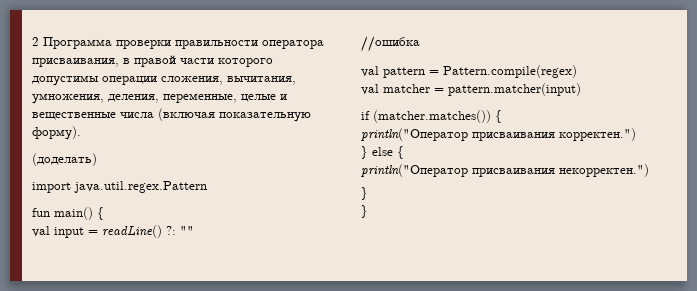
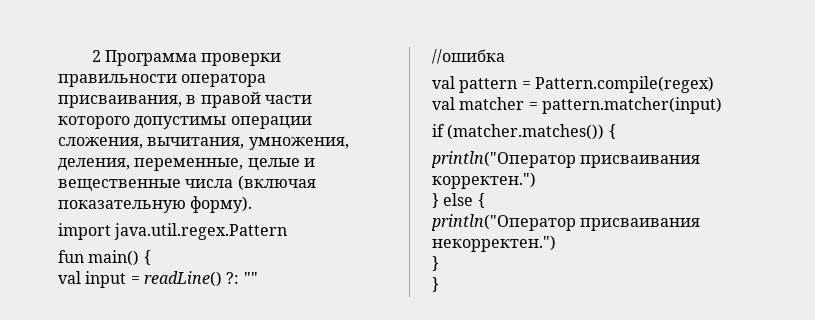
- (доделать)

